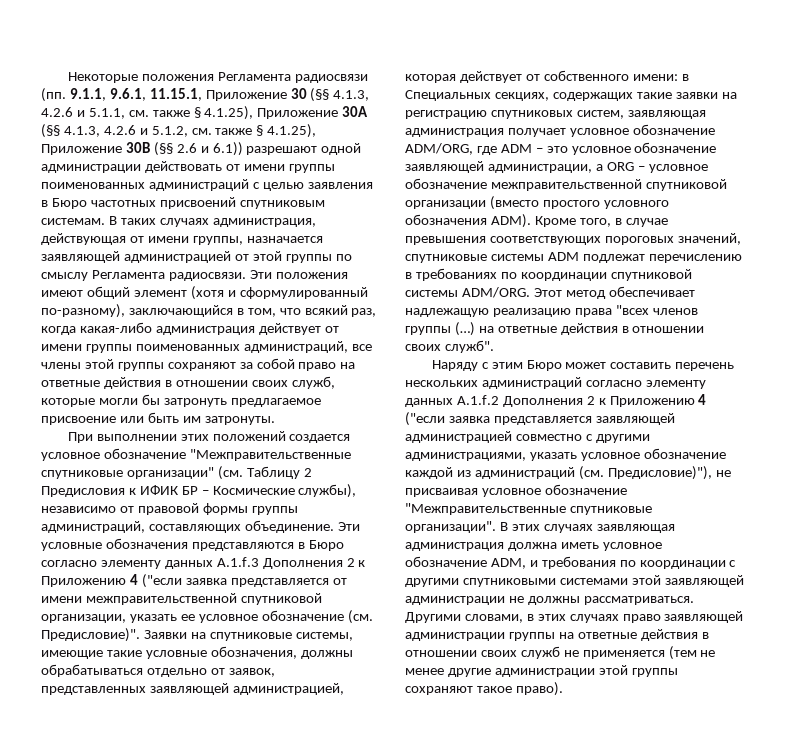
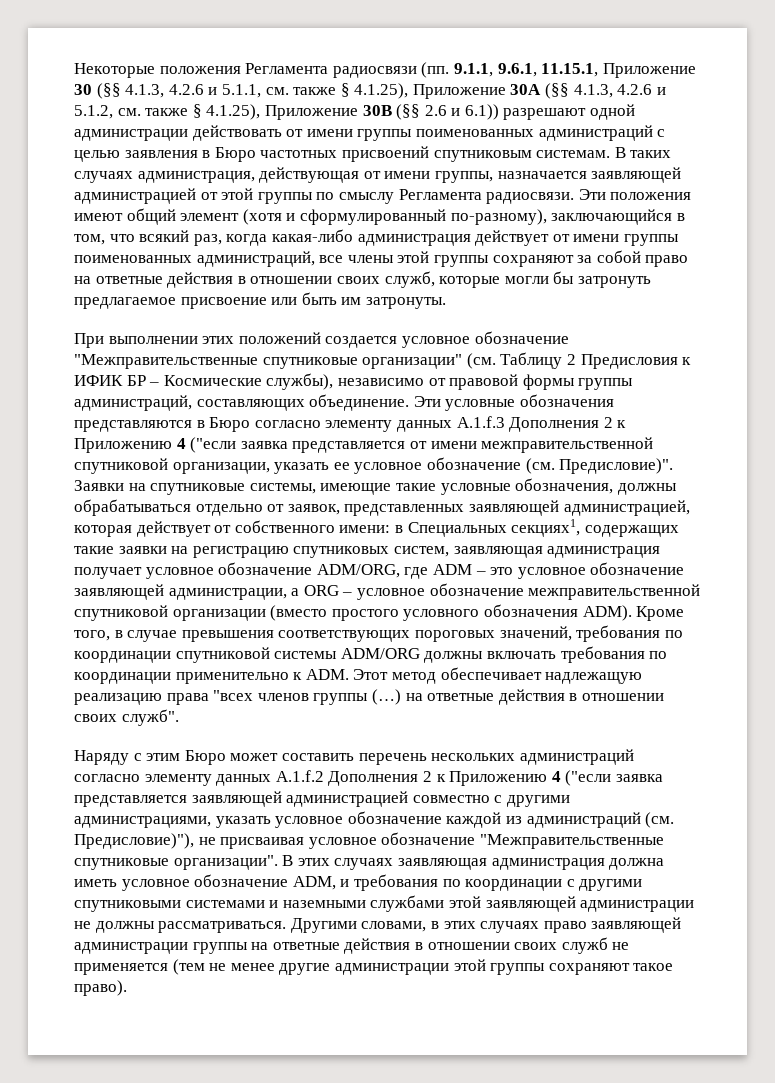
- Заявки на спутниковые системы, имеющие такие условные обозначения, должны обрабатываться отдельно от заявок, представленных заявляющей администрацией, которая действует от собственного имени: в Специальных секциях, содержащих такие заявки на регистрацию спутниковых систем, заявляющая администрация получает условное обозначение ADM/ORG, где ADM – это условное обозначение заявляющей администрации, а ORG – условное обозначение межправительственной спутниковой организации (вместо простого условного обозначения ADM).
+ Заявки на спутниковые системы, имеющие такие условные обозначения, должны обрабатываться отдельно от заявок, представленных заявляющей администрацией, которая действует от собственного имени: в Специальных секциях1, содержащих такие заявки на регистрацию спутниковых систем, заявляющая администрация получает условное обозначение ADM/ORG, где ADM – это условное обозначение заявляющей администрации, а ORG – условное обозначение межправительственной спутниковой организации (вместо простого условного обозначения ADM).
- Кроме того, в случае превышения соответствующих пороговых значений, спутниковые системы ADM подлежат перечислению в требованиях по координации спутниковой системы ADM/ORG. Этот метод обеспечивает надлежащую реализацию права "всех членов группы (…) на ответные действия в отношении своих служб".
+ Кроме того, в случае превышения соответствующих пороговых значений, требования по координации спутниковой системы ADM/ORG должны включать требования по координации применительно к ADM. Этот метод обеспечивает надлежащую реализацию права "всех членов группы (…) на ответные действия в отношении своих служб".
- В этих случаях заявляющая администрация должна иметь условное обозначение ADM, и требования по координации с другими спутниковыми системами этой заявляющей администрации не должны рассматриваться.
+ В этих случаях заявляющая администрация должна иметь условное обозначение ADM, и требования по координации с другими спутниковыми системами и наземными службами этой заявляющей администрации не должны рассматриваться.

